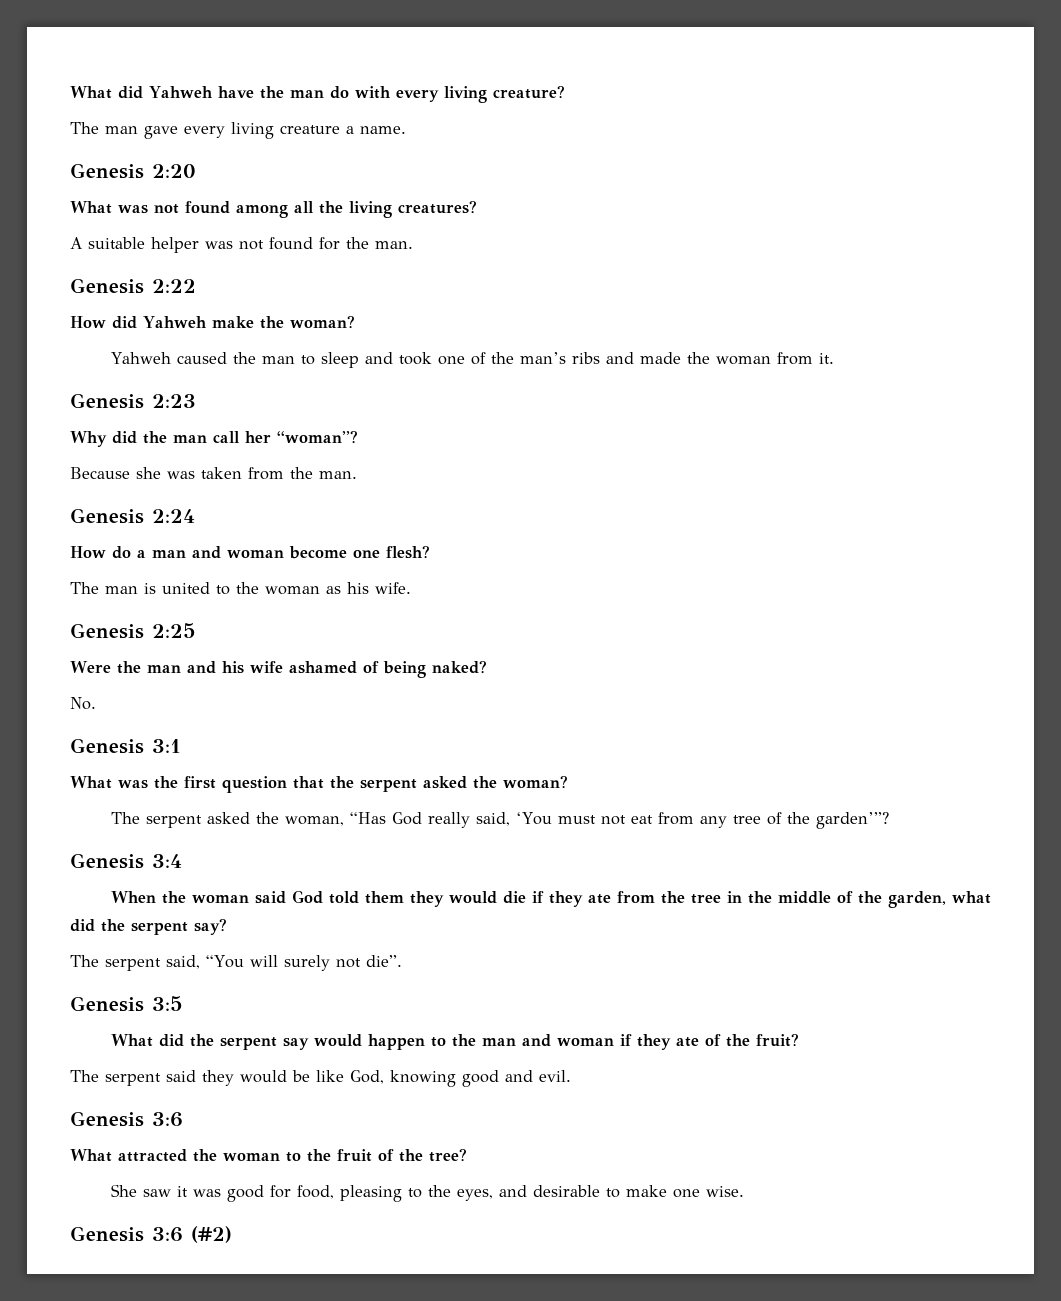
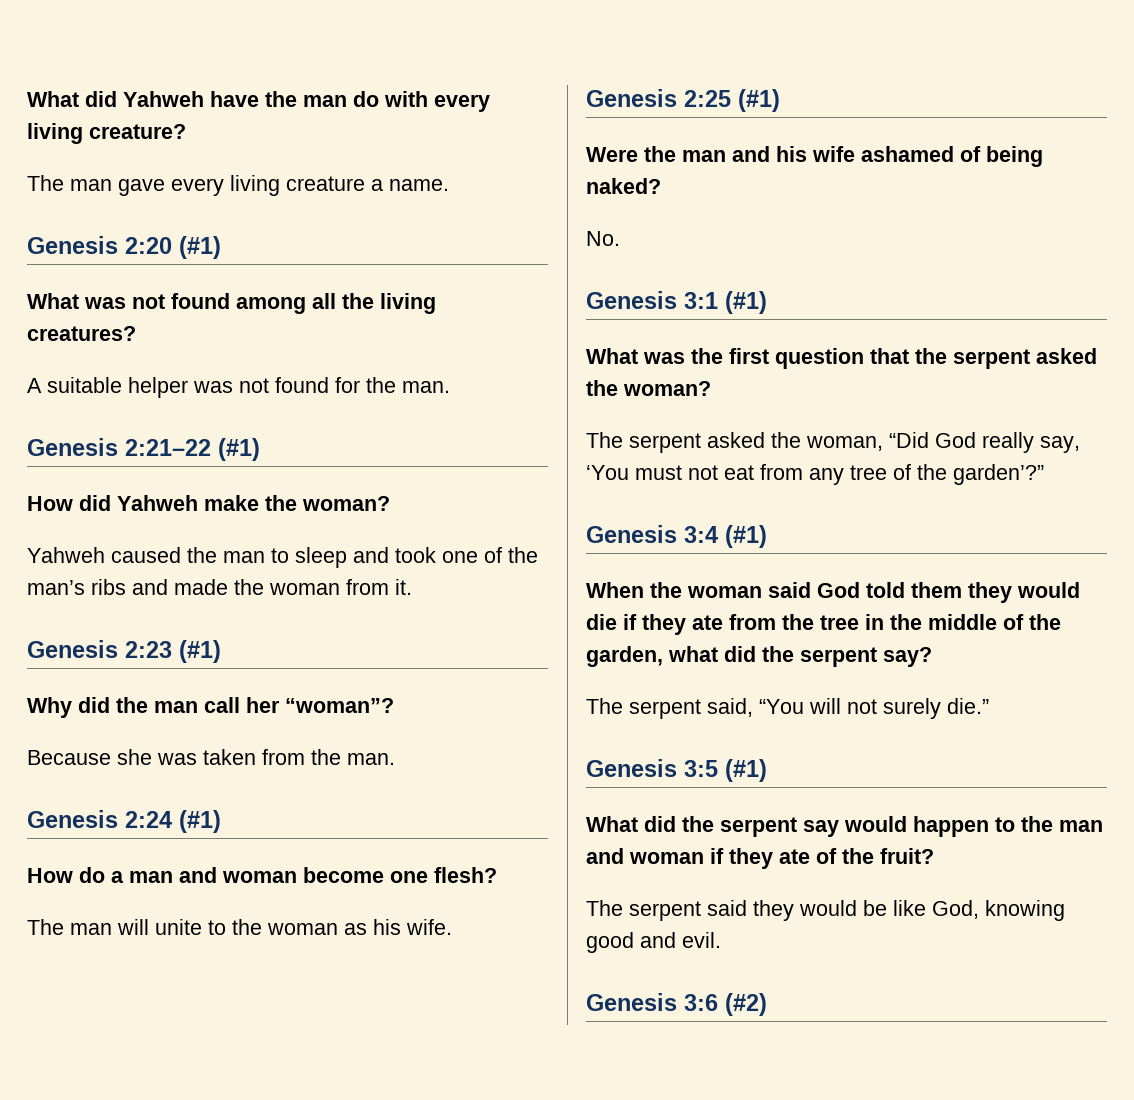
- Genesis 2:20
+ Genesis 2:20 (#1)
- Genesis 2:22
+ Genesis 2:21–22 (#1)
- Genesis 2:23
+ Genesis 2:23 (#1)
- Genesis 2:24
+ Genesis 2:24 (#1)
- The man is united to the woman as his wife.
+ The man will unite to the woman as his wife.
- Genesis 2:25
+ Genesis 2:25 (#1)
- Genesis 3:1
+ Genesis 3:1 (#1)
- The serpent asked the woman, “Has God really said, ‘You must not eat from any tree of the garden’”?
+ The serpent asked the woman, “Did God really say, ‘You must not eat from any tree of the garden’?”
- Genesis 3:4
+ Genesis 3:4 (#1)
- The serpent said, “You will surely not die”.
+ The serpent said, “You will not surely die.”
- Genesis 3:5
+ Genesis 3:5 (#1)
  The serpent said they would be like God, knowing good and evil.
- Genesis 3:6
- What attracted the woman to the fruit of the tree?
- She saw it was good for food, pleasing to the eyes, and desirable to make one wise.

